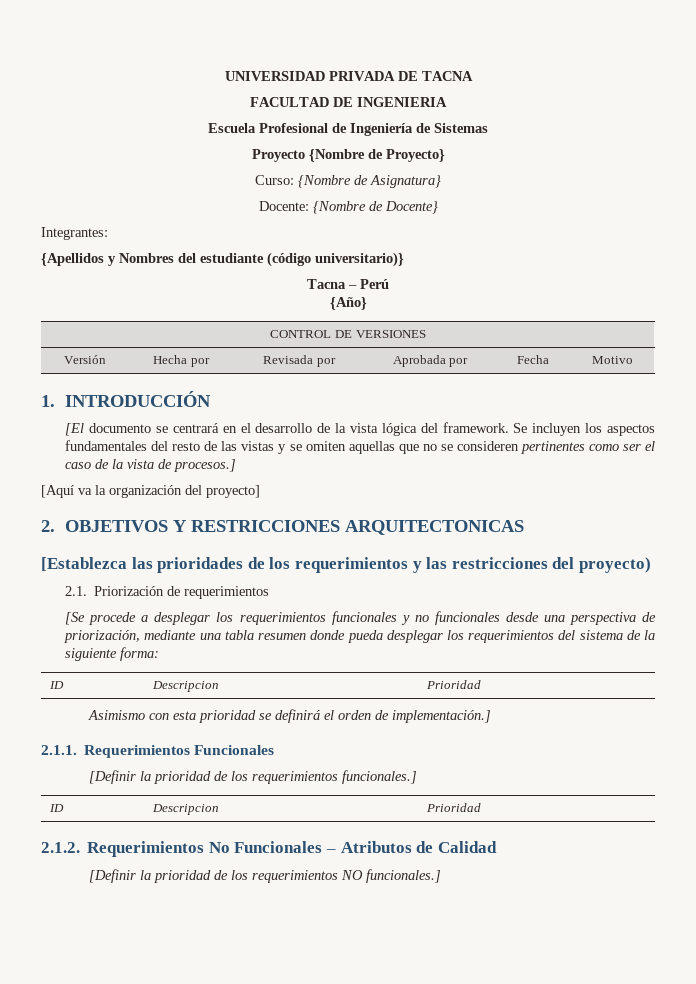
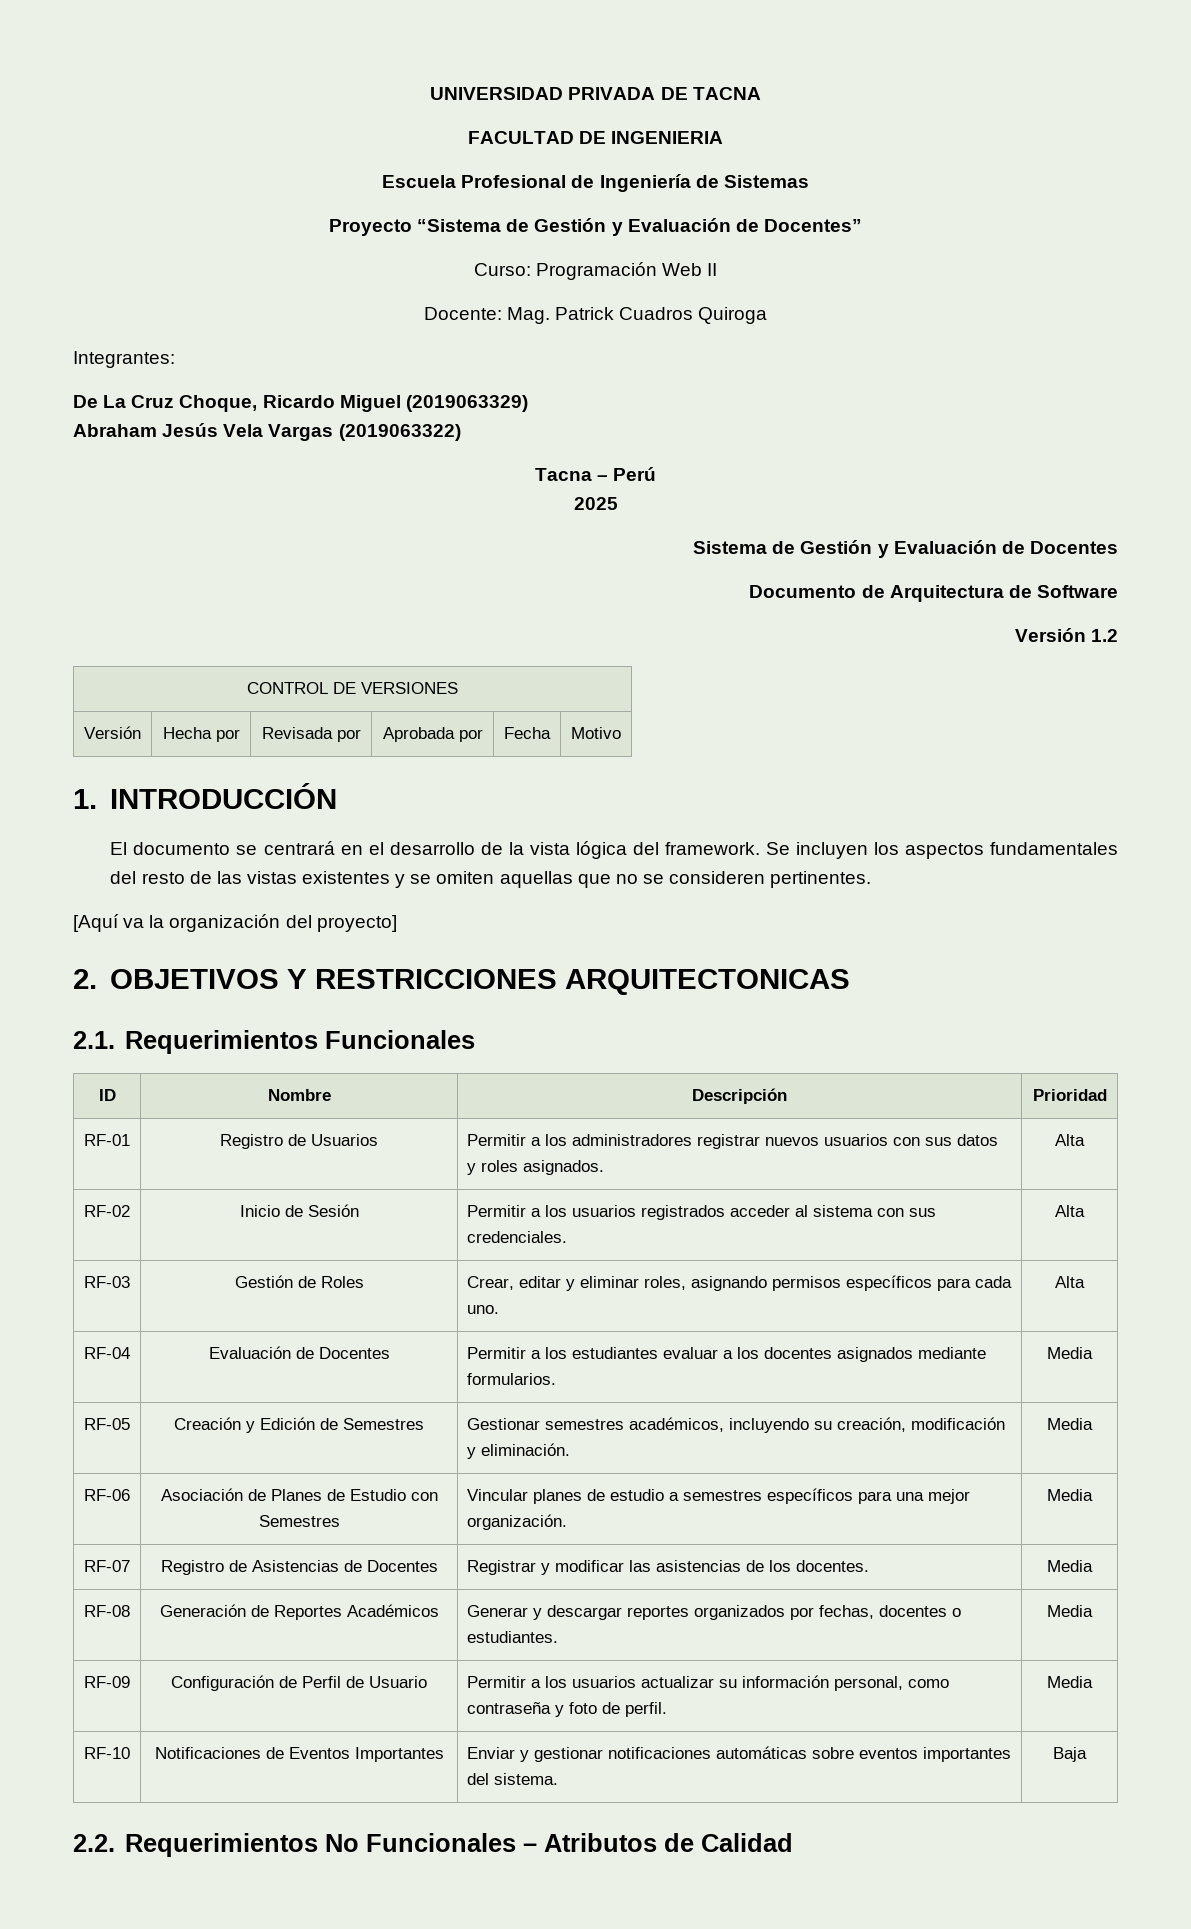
- Proyecto {Nombre de Proyecto}
- Curso: {Nombre de Asignatura}
- Docente: {Nombre de Docente}
+ Proyecto “Sistema de Gestión y Evaluación de Docentes”
+ Curso: Programación Web II
+ Docente: Mag. Patrick Cuadros Quiroga
  Integrantes:
- {Apellidos y Nombres del estudiante (código universitario)}
+ De La Cruz Choque, Ricardo Miguel (2019063329)
+ Abraham Jesús Vela Vargas (2019063322)
  Tacna – Perú
- {Año}
+ 2025
+ Sistema de Gestión y Evaluación de Docentes
+ Documento de Arquitectura de Software
+ Versión 1.2
- [El documento se centrará en el desarrollo de la vista lógica del framework.
+ El documento se centrará en el desarrollo de la vista lógica del framework.
- Se incluyen los aspectos fundamentales del resto de las vistas y se omiten aquellas que no se consideren pertinentes como ser el caso de la vista de procesos.]
+ Se incluyen los aspectos fundamentales del resto de las vistas existentes y se omiten aquellas que no se consideren pertinentes.
- [Establezca las prioridades de los requerimientos y las restricciones del proyecto)
- 2.1. Priorización de requerimientos
- [Se procede a desplegar los requerimientos funcionales y no funcionales desde una perspectiva de priorización, mediante una tabla resumen donde pueda desplegar los requerimientos del sistema de la siguiente forma:
- ID | Descripcion | Prioridad
- Asimismo con esta prioridad se definirá el orden de implementación.]
- 2.1.1. Requerimientos Funcionales
- [Definir la prioridad de los requerimientos funcionales.]
- ID | Descripcion | Prioridad
- 2.1.2. Requerimientos No Funcionales – Atributos de Calidad
+ 2.1. Requerimientos Funcionales
+ ID | Nombre | Descripción | Prioridad
+ RF-01 | Registro de Usuarios | Permitir a los administradores registrar nuevos usuarios con sus datos y roles asignados. | Alta
+ RF-02 | Inicio de Sesión | Permitir a los usuarios registrados acceder al sistema con sus credenciales. | Alta
+ RF-03 | Gestión de Roles | Crear, editar y eliminar roles, asignando permisos específicos para cada uno. | Alta
+ RF-04 | Evaluación de Docentes | Permitir a los estudiantes evaluar a los docentes asignados mediante formularios. | Media
+ RF-05 | Creación y Edición de Semestres | Gestionar semestres académicos, incluyendo su creación, modificación y eliminación. | Media
+ RF-06 | Asociación de Planes de Estudio con Semestres | Vincular planes de estudio a semestres específicos para una mejor organización. | Media
+ RF-07 | Registro de Asistencias de Docentes | Registrar y modificar las asistencias de los docentes. | Media
+ RF-08 | Generación de Reportes Académicos | Generar y descargar reportes organizados por fechas, docentes o estudiantes. | Media
+ RF-09 | Configuración de Perfil de Usuario | Permitir a los usuarios actualizar su información personal, como contraseña y foto de perfil. | Media
+ RF-10 | Notificaciones de Eventos Importantes | Enviar y gestionar notificaciones automáticas sobre eventos importantes del sistema. | Baja
+ 2.2. Requerimientos No Funcionales – Atributos de Calidad
- [Definir la prioridad de los requerimientos NO funcionales.]

